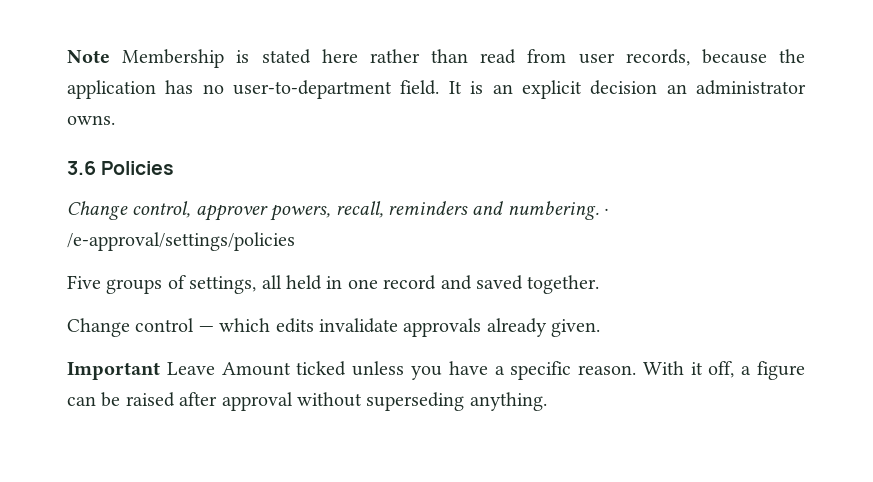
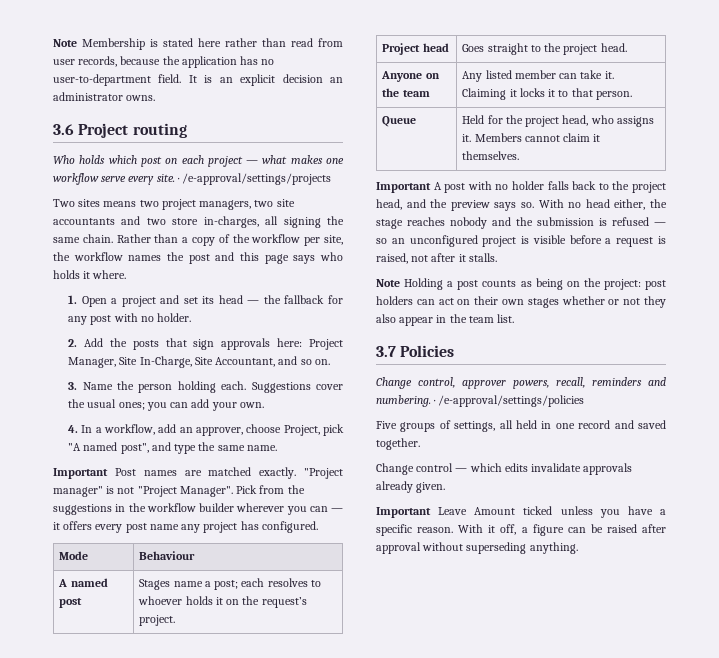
- 3.6 Policies
+ 3.6 Project routing
+ Who holds which post on each project — what makes one workflow serve every site. · /e-approval/settings/projects
+ Two sites means two project managers, two site accountants and two store in-charges, all signing the same chain. Rather than a copy of the workflow per site, the workflow names the post and this page says who holds it where.
+ 1. Open a project and set its head — the fallback for any post with no holder.
+ 2. Add the posts that sign approvals here: Project Manager, Site In-Charge, Site Accountant, and so on.
+ 3. Name the person holding each. Suggestions cover the usual ones; you can add your own.
+ 4. In a workflow, add an approver, choose Project, pick "A named post", and type the same name.
+ Important Post names are matched exactly. "Project manager" is not "Project Manager". Pick from the suggestions in the workflow builder wherever you can — it offers every post name any project has configured.
+ Mode | Behaviour
+ A named post | Stages name a post; each resolves to whoever holds it on the request’s project.
+ Project head | Goes straight to the project head.
+ Anyone on the team | Any listed member can take it. Claiming it locks it to that person.
+ Queue | Held for the project head, who assigns it. Members cannot claim it themselves.
+ Important A post with no holder falls back to the project head, and the preview says so. With no head either, the stage reaches nobody and the submission is refused — so an unconfigured project is visible before a request is raised, not after it stalls.
+ Note Holding a post counts as being on the project: post holders can act on their own stages whether or not they also appear in the team list.
+ 3.7 Policies

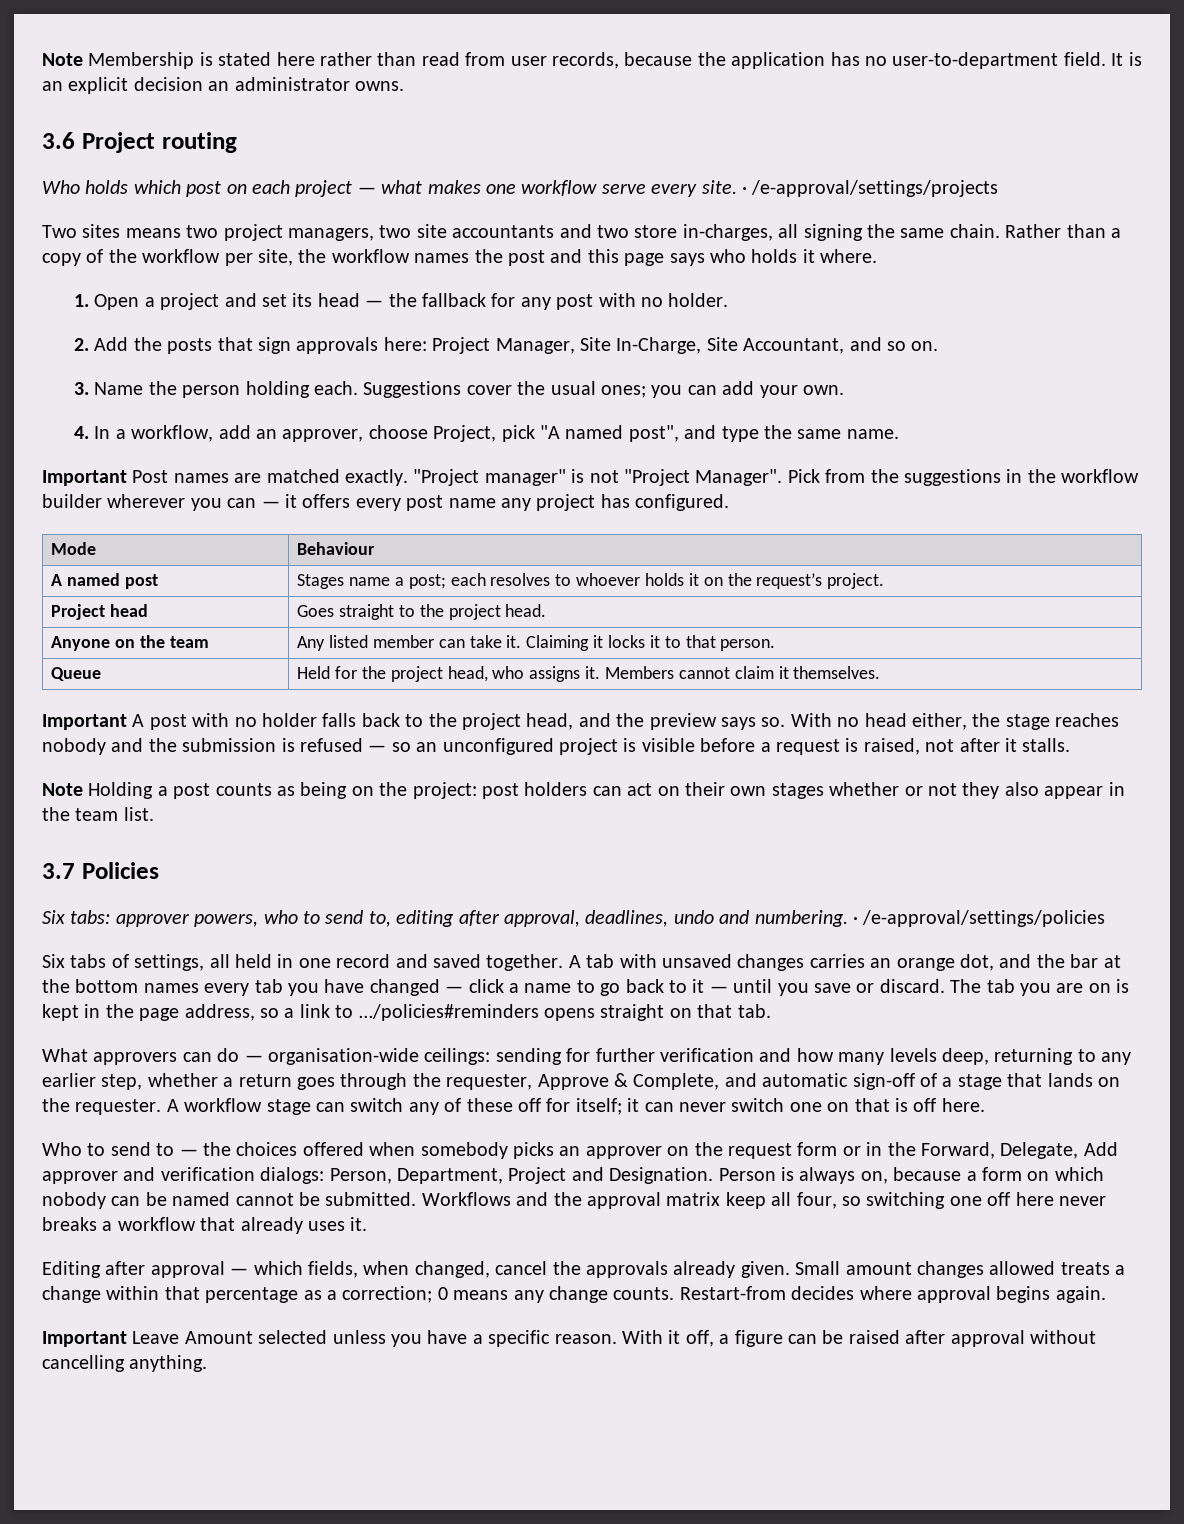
- Change control, approver powers, recall, reminders and numbering.
+ Six tabs: approver powers, who to send to, editing after approval, deadlines, undo and numbering.
- Five groups of settings, all held in one record and saved together.
- Change control — which edits invalidate approvals already given.
+ Six tabs of settings, all held in one record and saved together. A tab with unsaved changes carries an orange dot, and the bar at the bottom names every tab you have changed — click a name to go back to it — until you save or discard. The tab you are on is kept in the page address, so a link to …/policies#reminders opens straight on that tab.
+ What approvers can do — organisation-wide ceilings: sending for further verification and how many levels deep, returning to any earlier step, whether a return goes through the requester, Approve & Complete, and automatic sign-off of a stage that lands on the requester. A workflow stage can switch any of these off for itself; it can never switch one on that is off here.
+ Who to send to — the choices offered when somebody picks an approver on the request form or in the Forward, Delegate, Add approver and verification dialogs: Person, Department, Project and Designation. Person is always on, because a form on which nobody can be named cannot be submitted. Workflows and the approval matrix keep all four, so switching one off here never breaks a workflow that already uses it.
+ Editing after approval — which fields, when changed, cancel the approvals already given. Small amount changes allowed treats a change within that percentage as a correction; 0 means any change counts. Restart-from decides where approval begins again.
- Important Leave Amount ticked unless you have a specific reason.
+ Important Leave Amount selected unless you have a specific reason.
- With it off, a figure can be raised after approval without superseding anything.
+ With it off, a figure can be raised after approval without cancelling anything.

